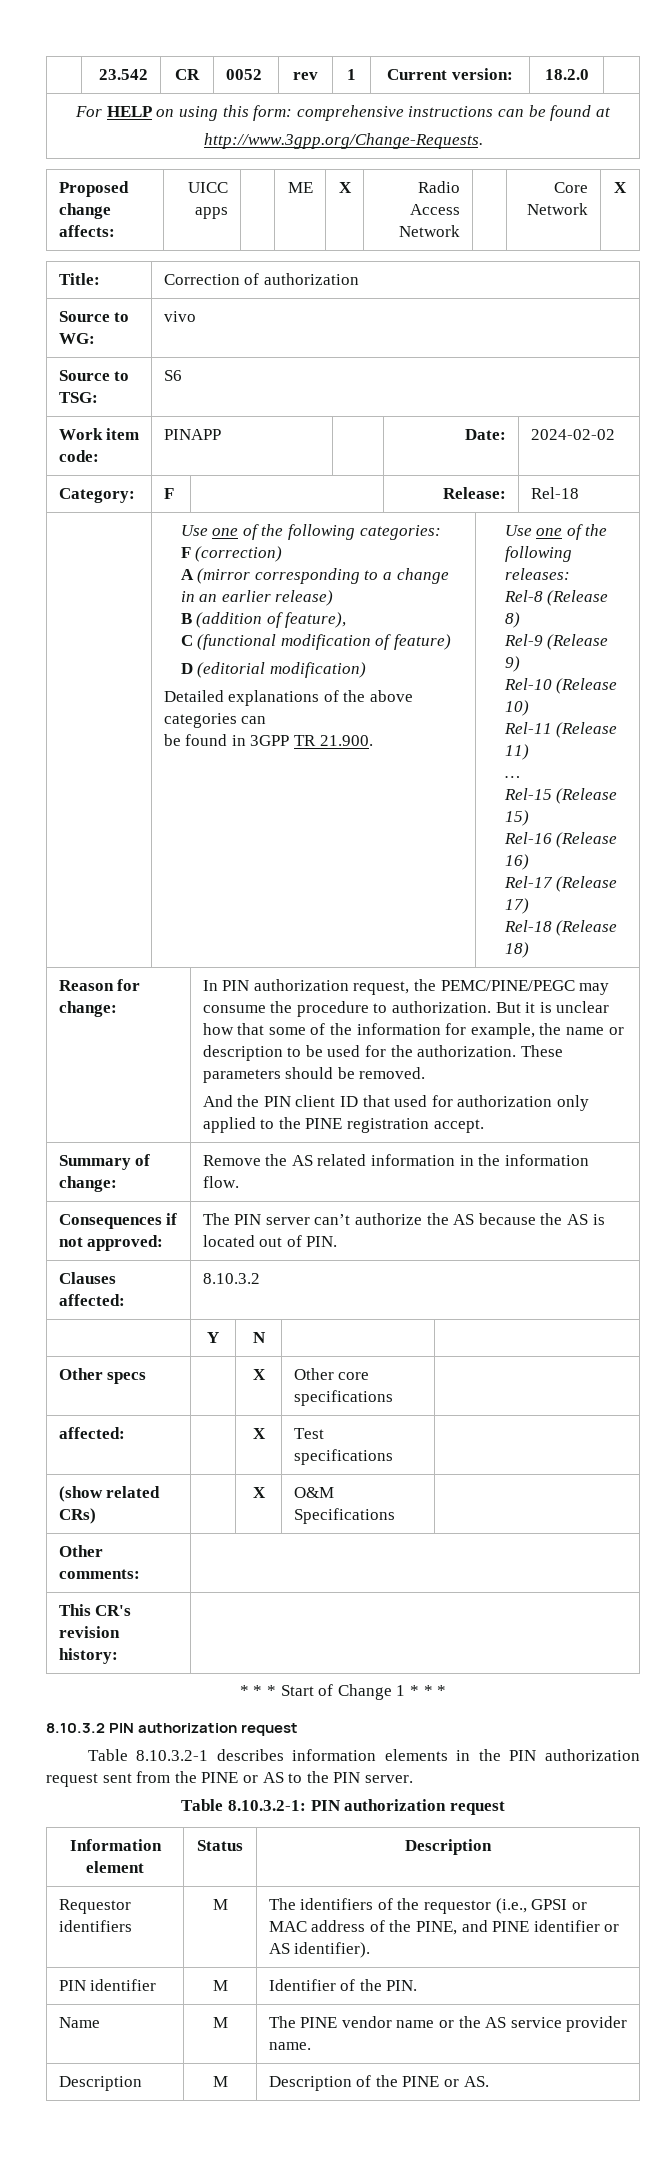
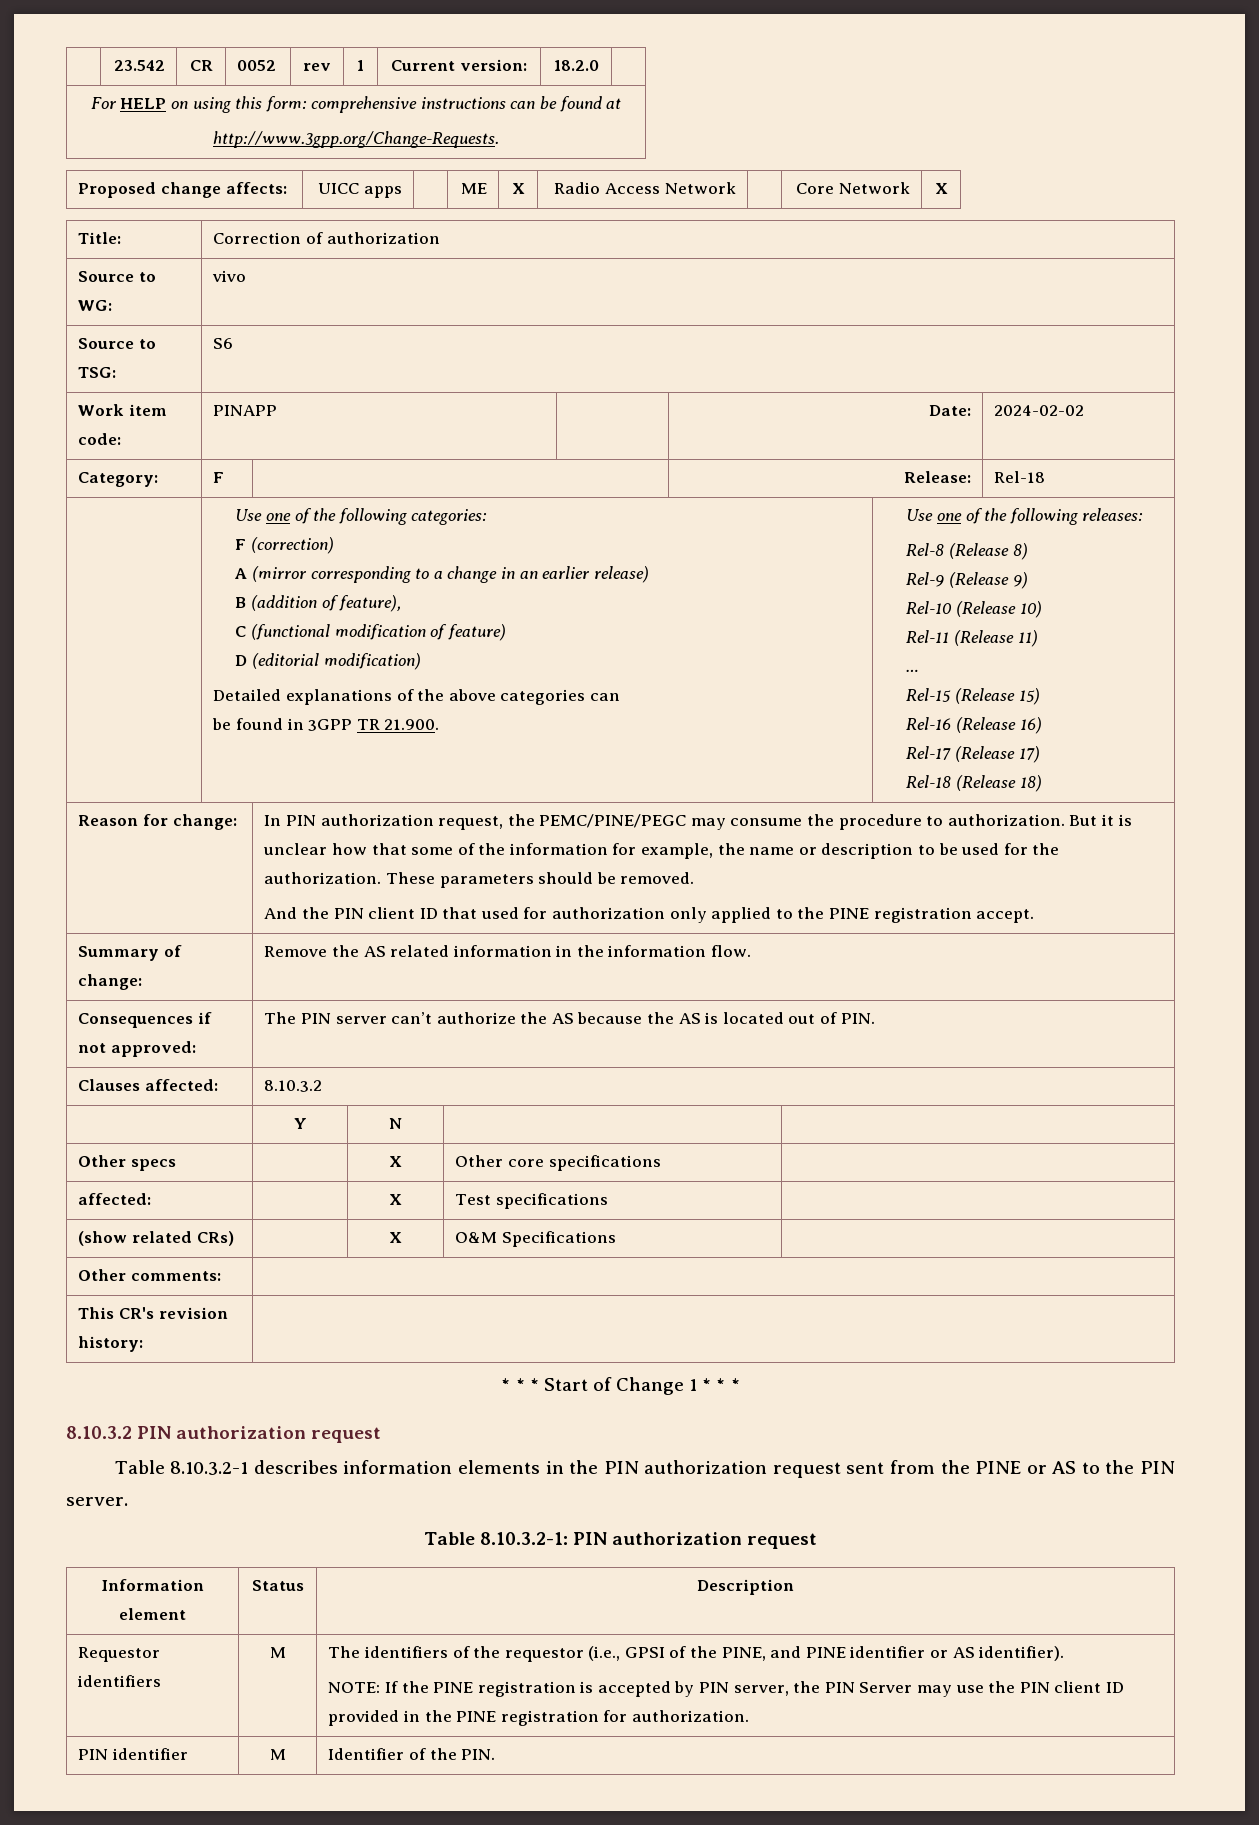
- The identifiers of the requestor (i.e., GPSI or MAC address of the PINE, and PINE identifier or AS identifier).
+ The identifiers of the requestor (i.e., GPSI of the PINE, and PINE identifier or AS identifier).
+ NOTE: If the PINE registration is accepted by PIN server, the PIN Server may use the PIN client ID provided in the PINE registration for authorization.
- Name | M | The PINE vendor name or the AS service provider name.
- Description | M | Description of the PINE or AS.

